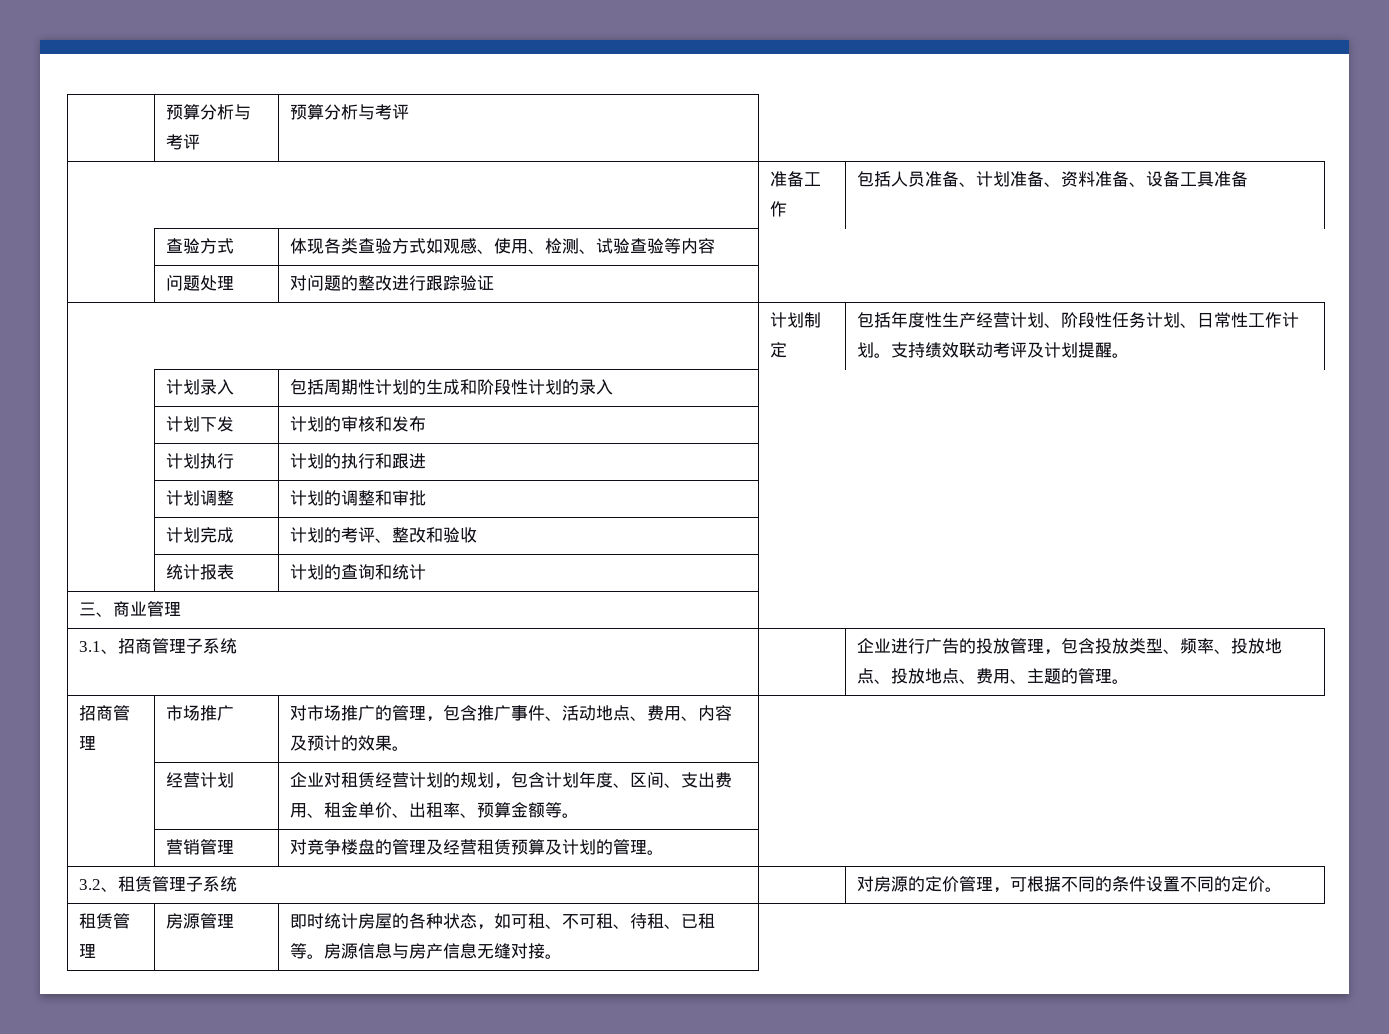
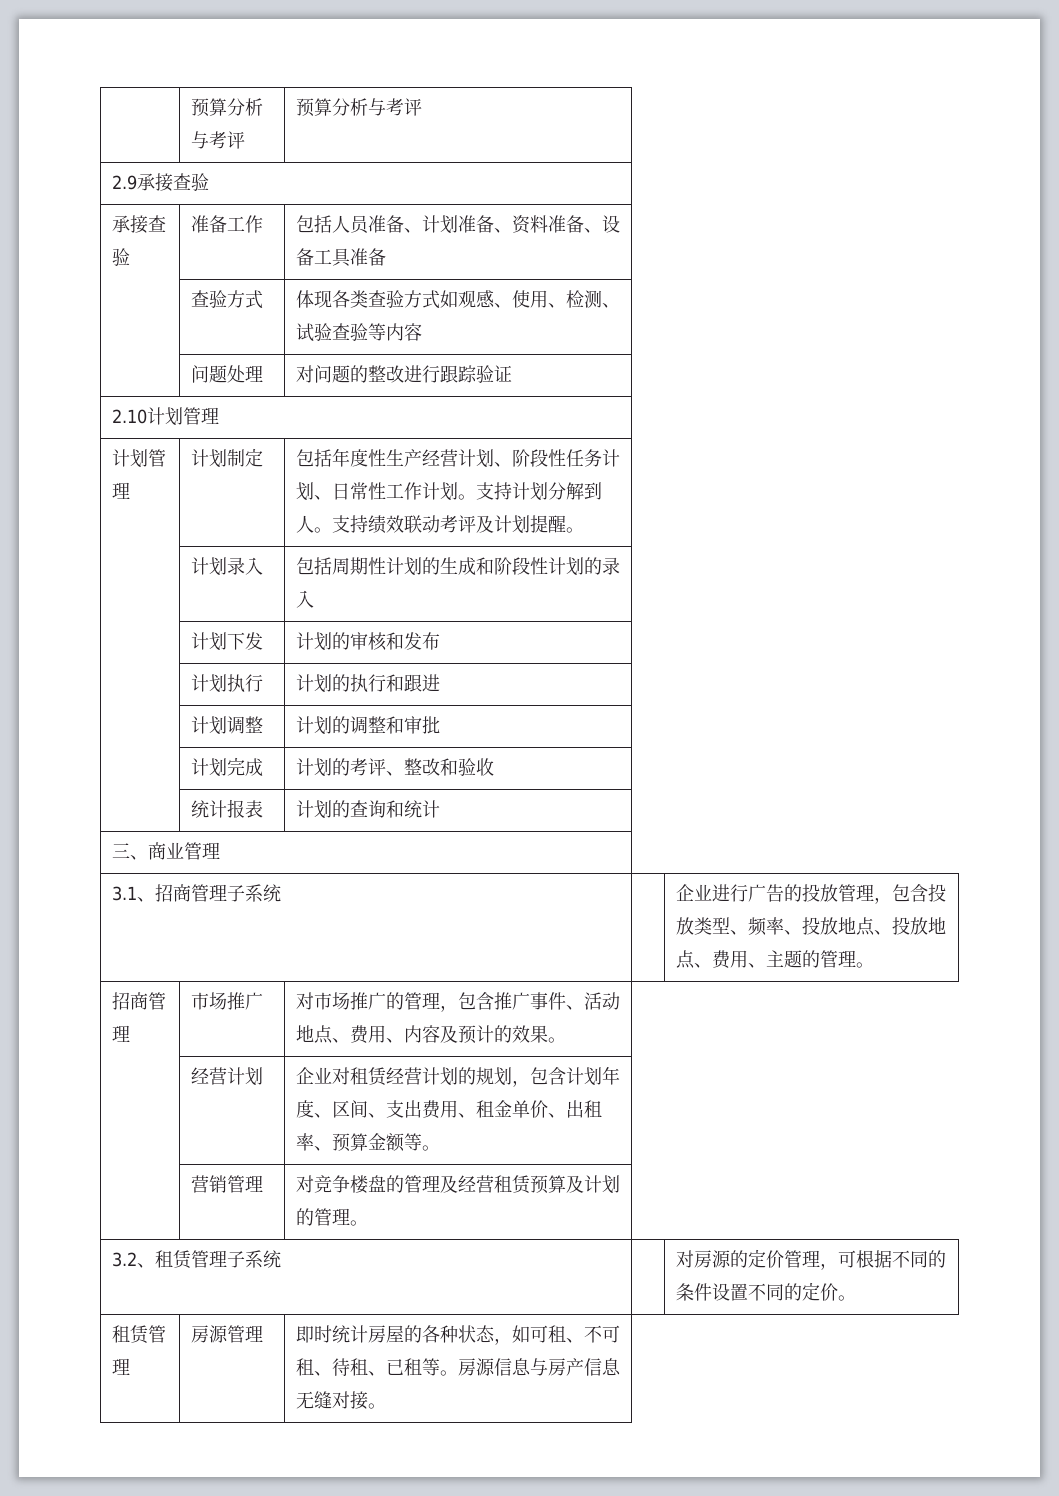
- | 准备工作 | 包括人员准备、计划准备、资料准备、设备工具准备
+ 2.9承接查验
+ 承接查验 | 准备工作 | 包括人员准备、计划准备、资料准备、设备工具准备
- | 计划制定 | 包括年度性生产经营计划、阶段性任务计划、日常性工作计划。支持绩效联动考评及计划提醒。
+ 2.10计划管理
+ 计划管理 | 计划制定 | 包括年度性生产经营计划、阶段性任务计划、日常性工作计划。支持计划分解到人。支持绩效联动考评及计划提醒。

